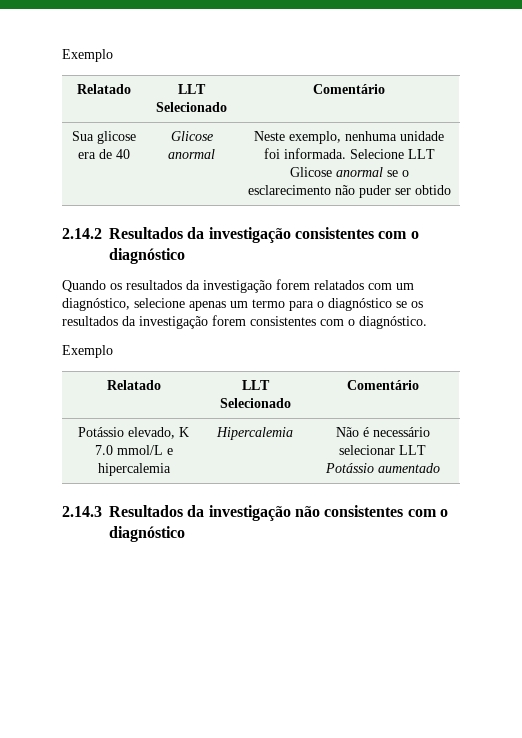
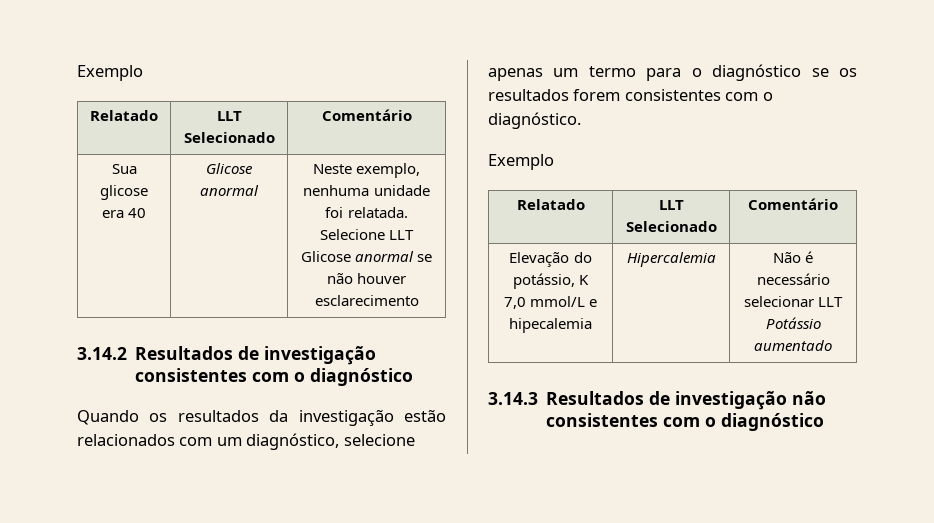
- Sua glicose era de 40 | Glicose anormal | Neste exemplo, nenhuma unidade foi informada. Selecione LLT Glicose anormal se o esclarecimento não puder ser obtido
- 2.14.2 Resultados da investigação consistentes com o diagnóstico
+ Sua glicose era 40 | Glicose anormal | Neste exemplo, nenhuma unidade foi relatada. Selecione LLT Glicose anormal se não houver esclarecimento
+ 3.14.2 Resultados de investigação consistentes com o diagnóstico
- Quando os resultados da investigação forem relatados com um diagnóstico, selecione apenas um termo para o diagnóstico se os resultados da investigação forem consistentes com o diagnóstico.
+ Quando os resultados da investigação estão relacionados com um diagnóstico, selecione apenas um termo para o diagnóstico se os resultados forem consistentes com o diagnóstico.
- Potássio elevado, K 7.0 mmol/L e hipercalemia | Hipercalemia | Não é necessário selecionar LLT Potássio aumentado
+ Elevação do potássio, K 7,0 mmol/L e hipecalemia | Hipercalemia | Não é necessário selecionar LLT Potássio aumentado
- 2.14.3 Resultados da investigação não consistentes com o diagnóstico
+ 3.14.3 Resultados de investigação não consistentes com o diagnóstico

